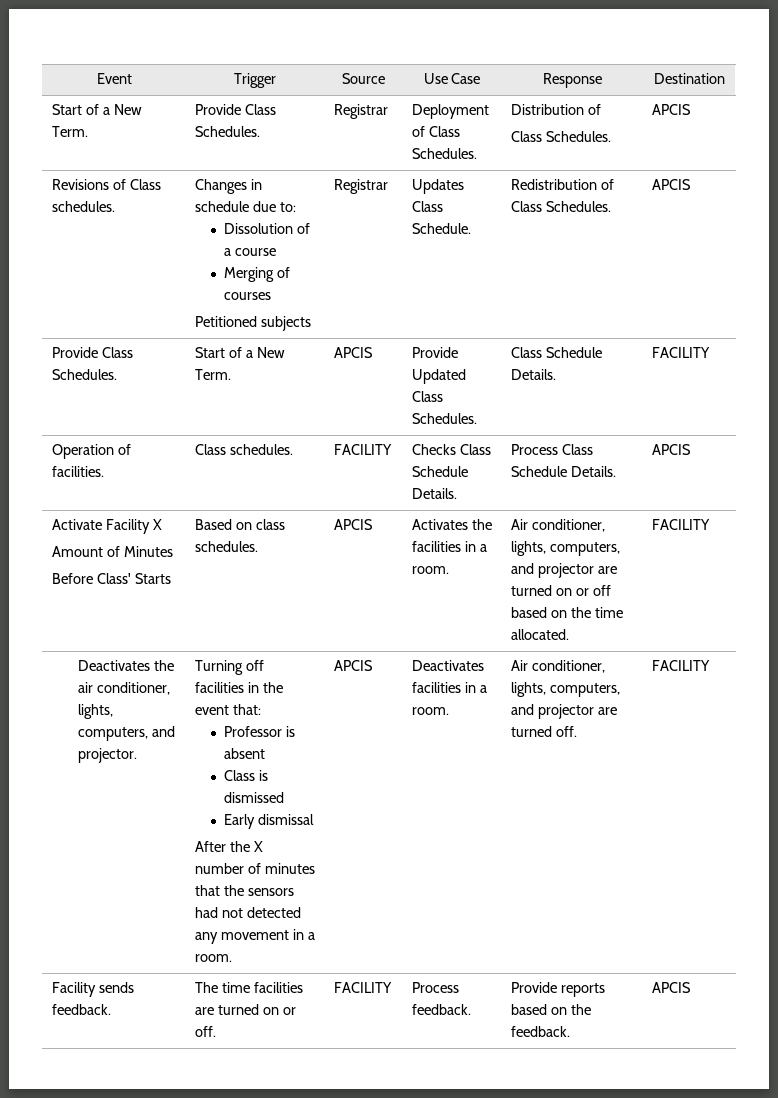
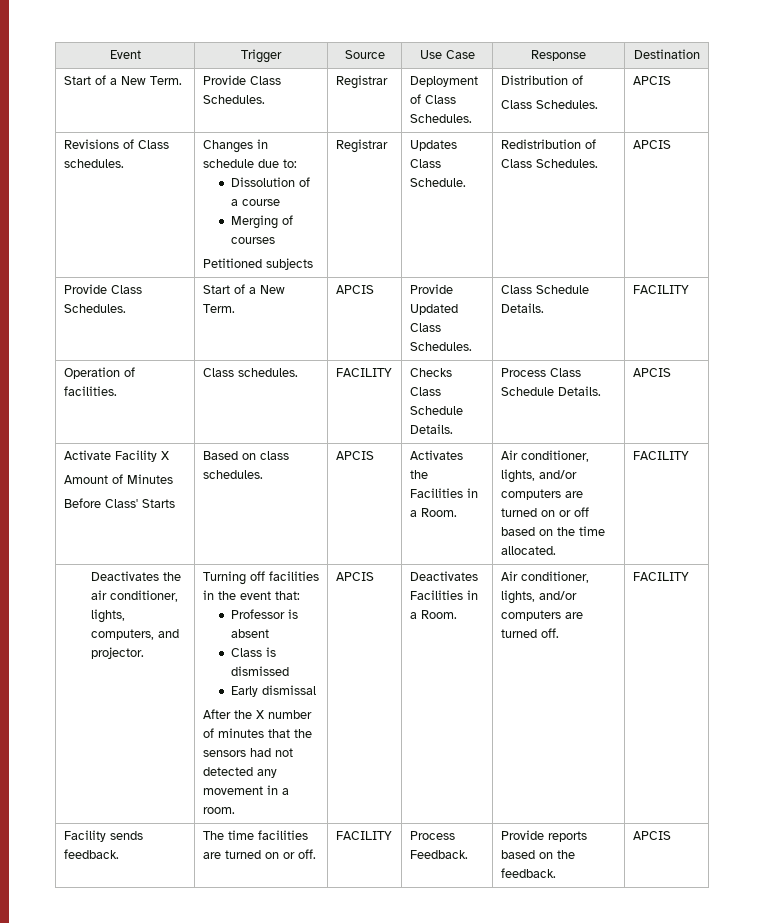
  Activate Facility X
  Amount of Minutes
- Before Class' Starts | Based on class schedules. | APCIS | Activates the facilities in a room. | Air conditioner, lights, computers, and projector are turned on or off based on the time allocated. | FACILITY
+ Before Class' Starts | Based on class schedules. | APCIS | Activates the Facilities in a Room. | Air conditioner, lights, and/or computers are turned on or off based on the time allocated. | FACILITY
- Deactivates facilities in a room. | Air conditioner, lights, computers, and projector are turned off.
+ Deactivates Facilities in a Room. | Air conditioner, lights, and/or computers are turned off.
- Facility sends feedback. | The time facilities are turned on or off. | FACILITY | Process feedback. | Provide reports based on the feedback. | APCIS
+ Facility sends feedback. | The time facilities are turned on or off. | FACILITY | Process Feedback. | Provide reports based on the feedback. | APCIS

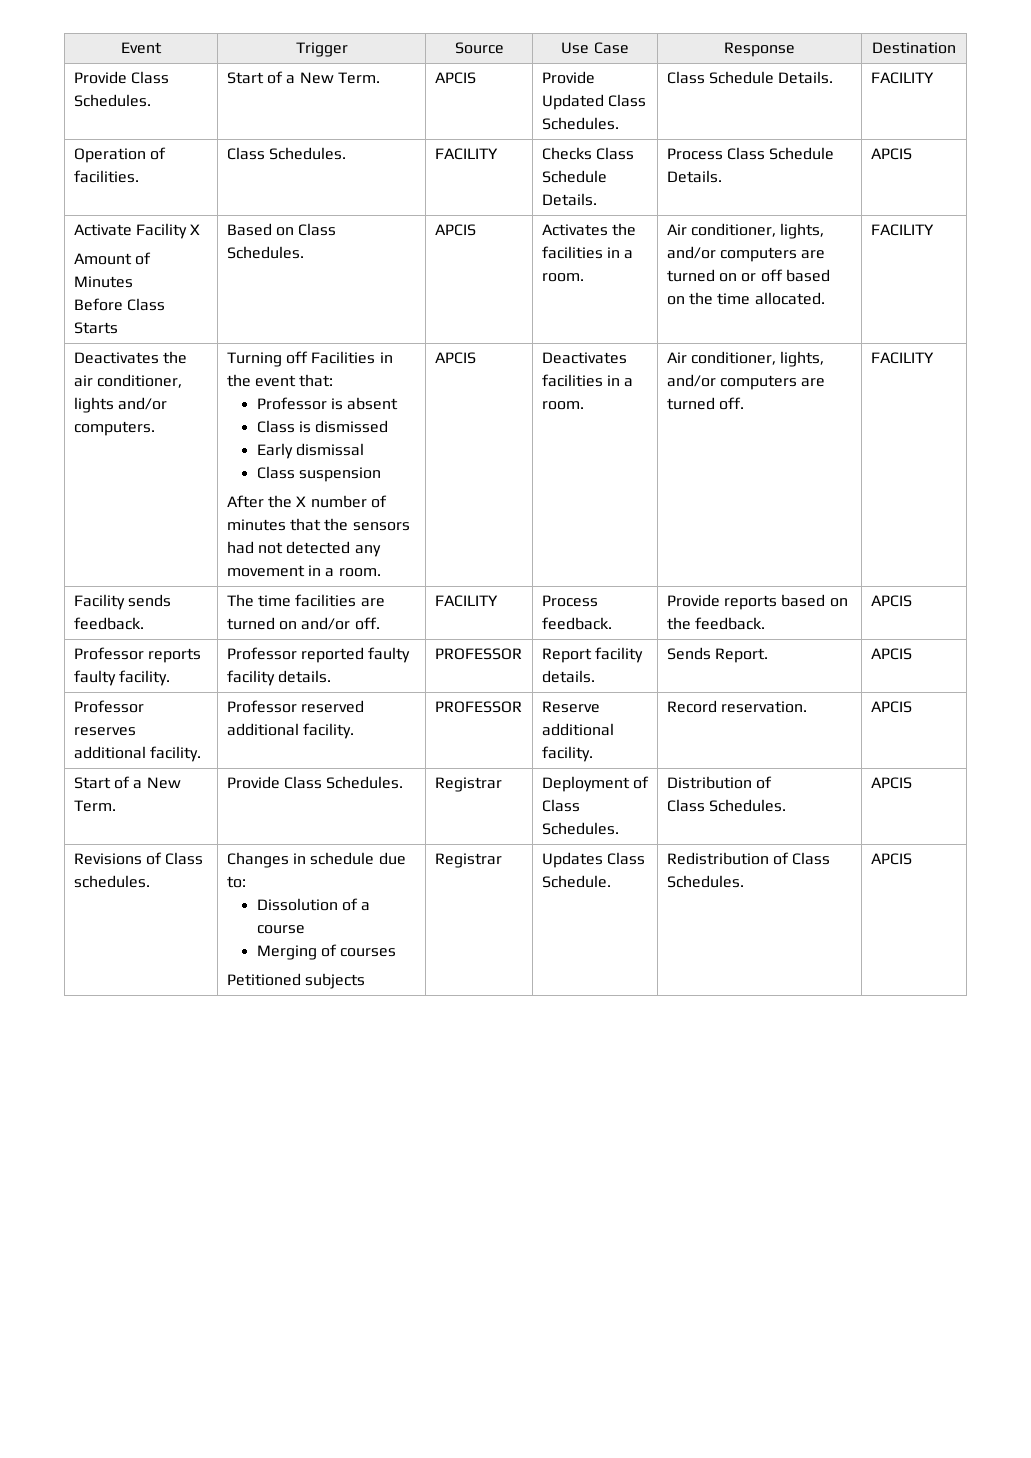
+ Provide Class Schedules. | Start of a New Term. | APCIS | Provide Updated Class Schedules. | Class Schedule Details. | FACILITY
+ Operation of facilities. | Class Schedules. | FACILITY | Checks Class Schedule Details. | Process Class Schedule Details. | APCIS
+ Activate Facility X
+ Amount of Minutes
+ Before Class Starts | Based on Class Schedules. | APCIS | Activates the facilities in a room. | Air conditioner, lights, and/or computers are turned on or off based on the time allocated. | FACILITY
+ Deactivates the air conditioner, lights and/or computers. | Turning off Facilities in the event that:
+ Professor is absent
+ Class is dismissed
+ Early dismissal
+ Class suspension
+ After the X number of minutes that the sensors had not detected any movement in a room. | APCIS | Deactivates facilities in a room. | Air conditioner, lights, and/or computers are turned off. | FACILITY
+ Facility sends feedback. | The time facilities are turned on and/or off. | FACILITY | Process feedback. | Provide reports based on the feedback. | APCIS
+ Professor reports faulty facility. | Professor reported faulty facility details. | PROFESSOR | Report facility details. | Sends Report. | APCIS
+ Professor reserves additional facility. | Professor reserved additional facility. | PROFESSOR | Reserve additional facility. | Record reservation. | APCIS
- Provide Class Schedules. | Start of a New Term. | APCIS | Provide Updated Class Schedules. | Class Schedule Details. | FACILITY
- Operation of facilities. | Class schedules. | FACILITY | Checks Class Schedule Details. | Process Class Schedule Details. | APCIS
- Activate Facility X
- Amount of Minutes
- Before Class' Starts | Based on class schedules. | APCIS | Activates the Facilities in a Room. | Air conditioner, lights, and/or computers are turned on or off based on the time allocated. | FACILITY
- Deactivates the air conditioner, lights, computers, and projector. | Turning off facilities in the event that:
- Professor is absent
- Class is dismissed
- Early dismissal
- After the X number of minutes that the sensors had not detected any movement in a room. | APCIS | Deactivates Facilities in a Room. | Air conditioner, lights, and/or computers are turned off. | FACILITY
- Facility sends feedback. | The time facilities are turned on or off. | FACILITY | Process Feedback. | Provide reports based on the feedback. | APCIS

